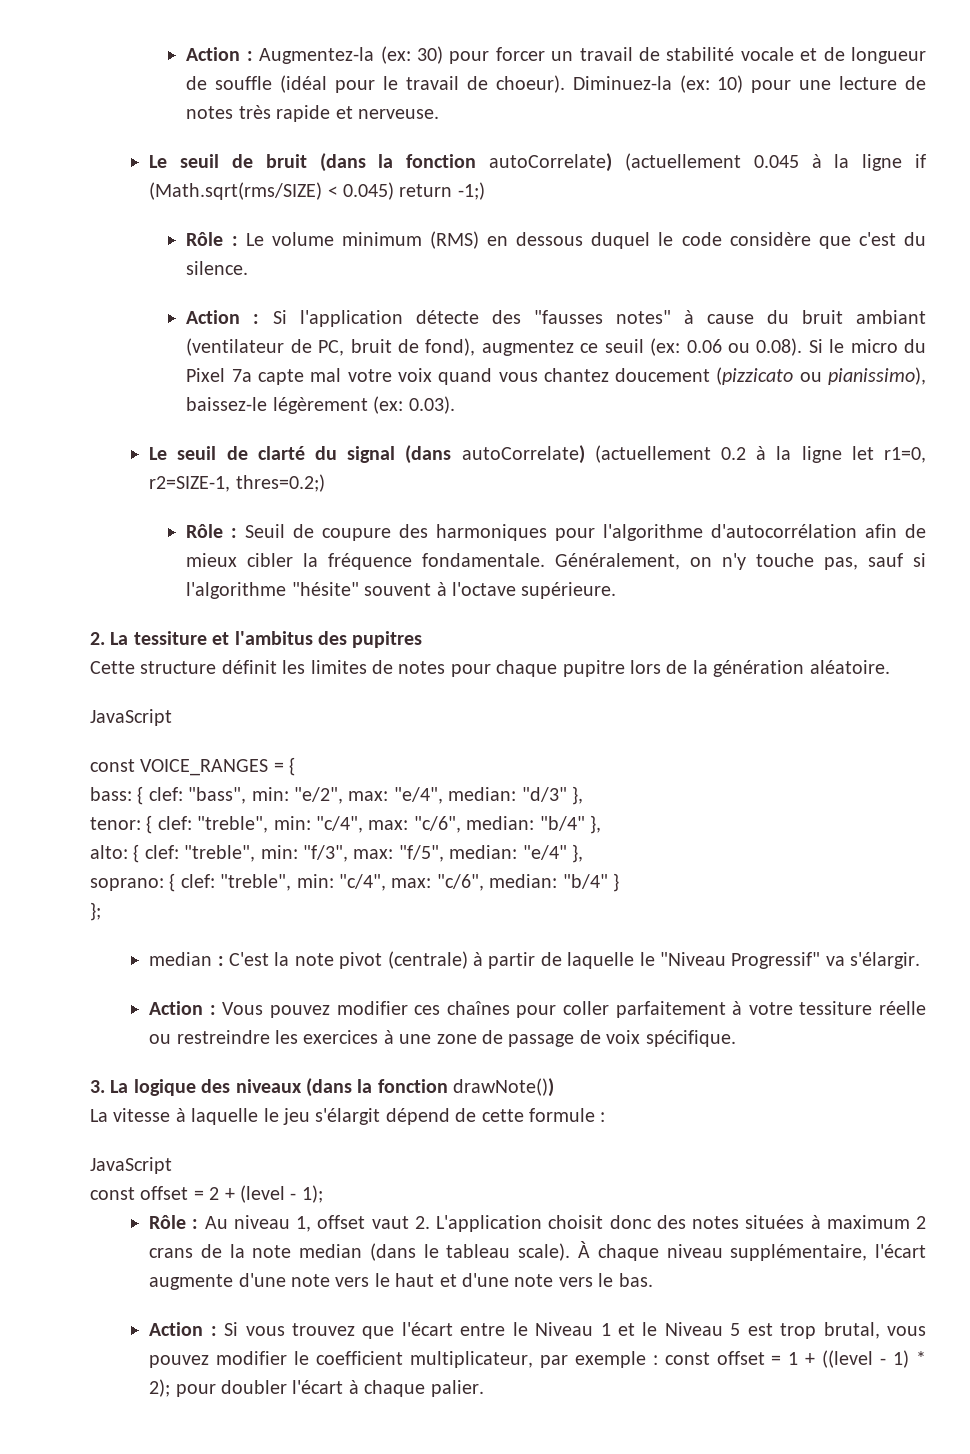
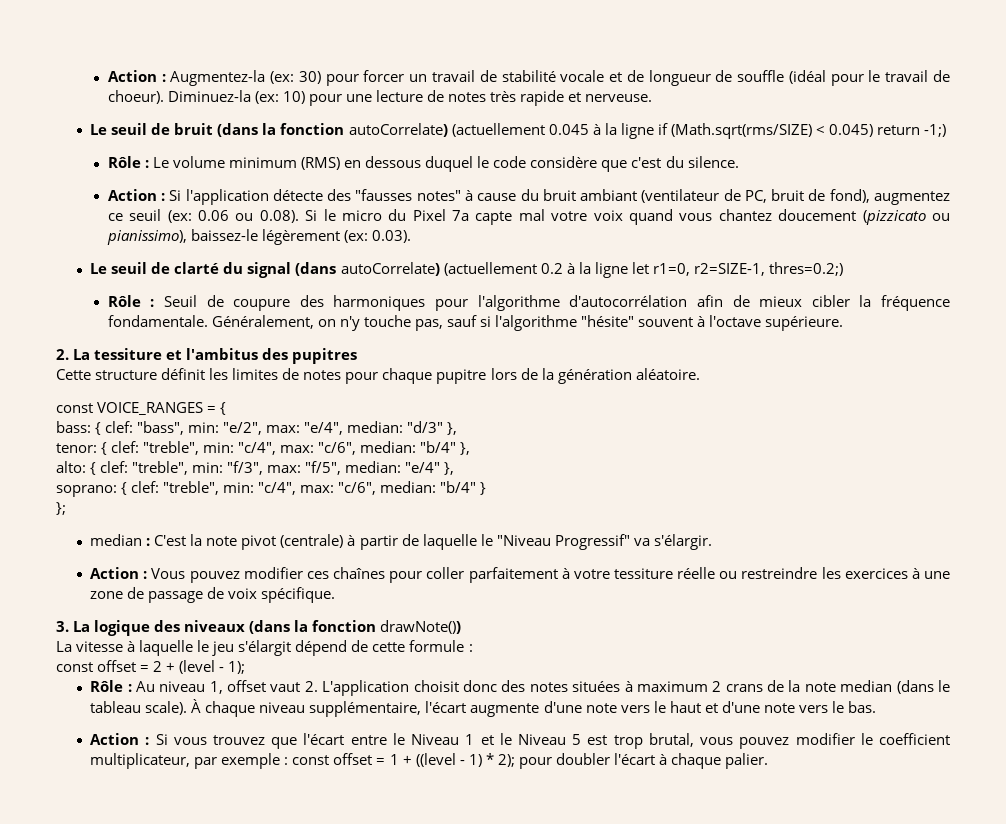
  Cette structure définit les limites de notes pour chaque pupitre lors de la génération aléatoire.
- JavaScript
  La vitesse à laquelle le jeu s'élargit dépend de cette formule :
- JavaScript

